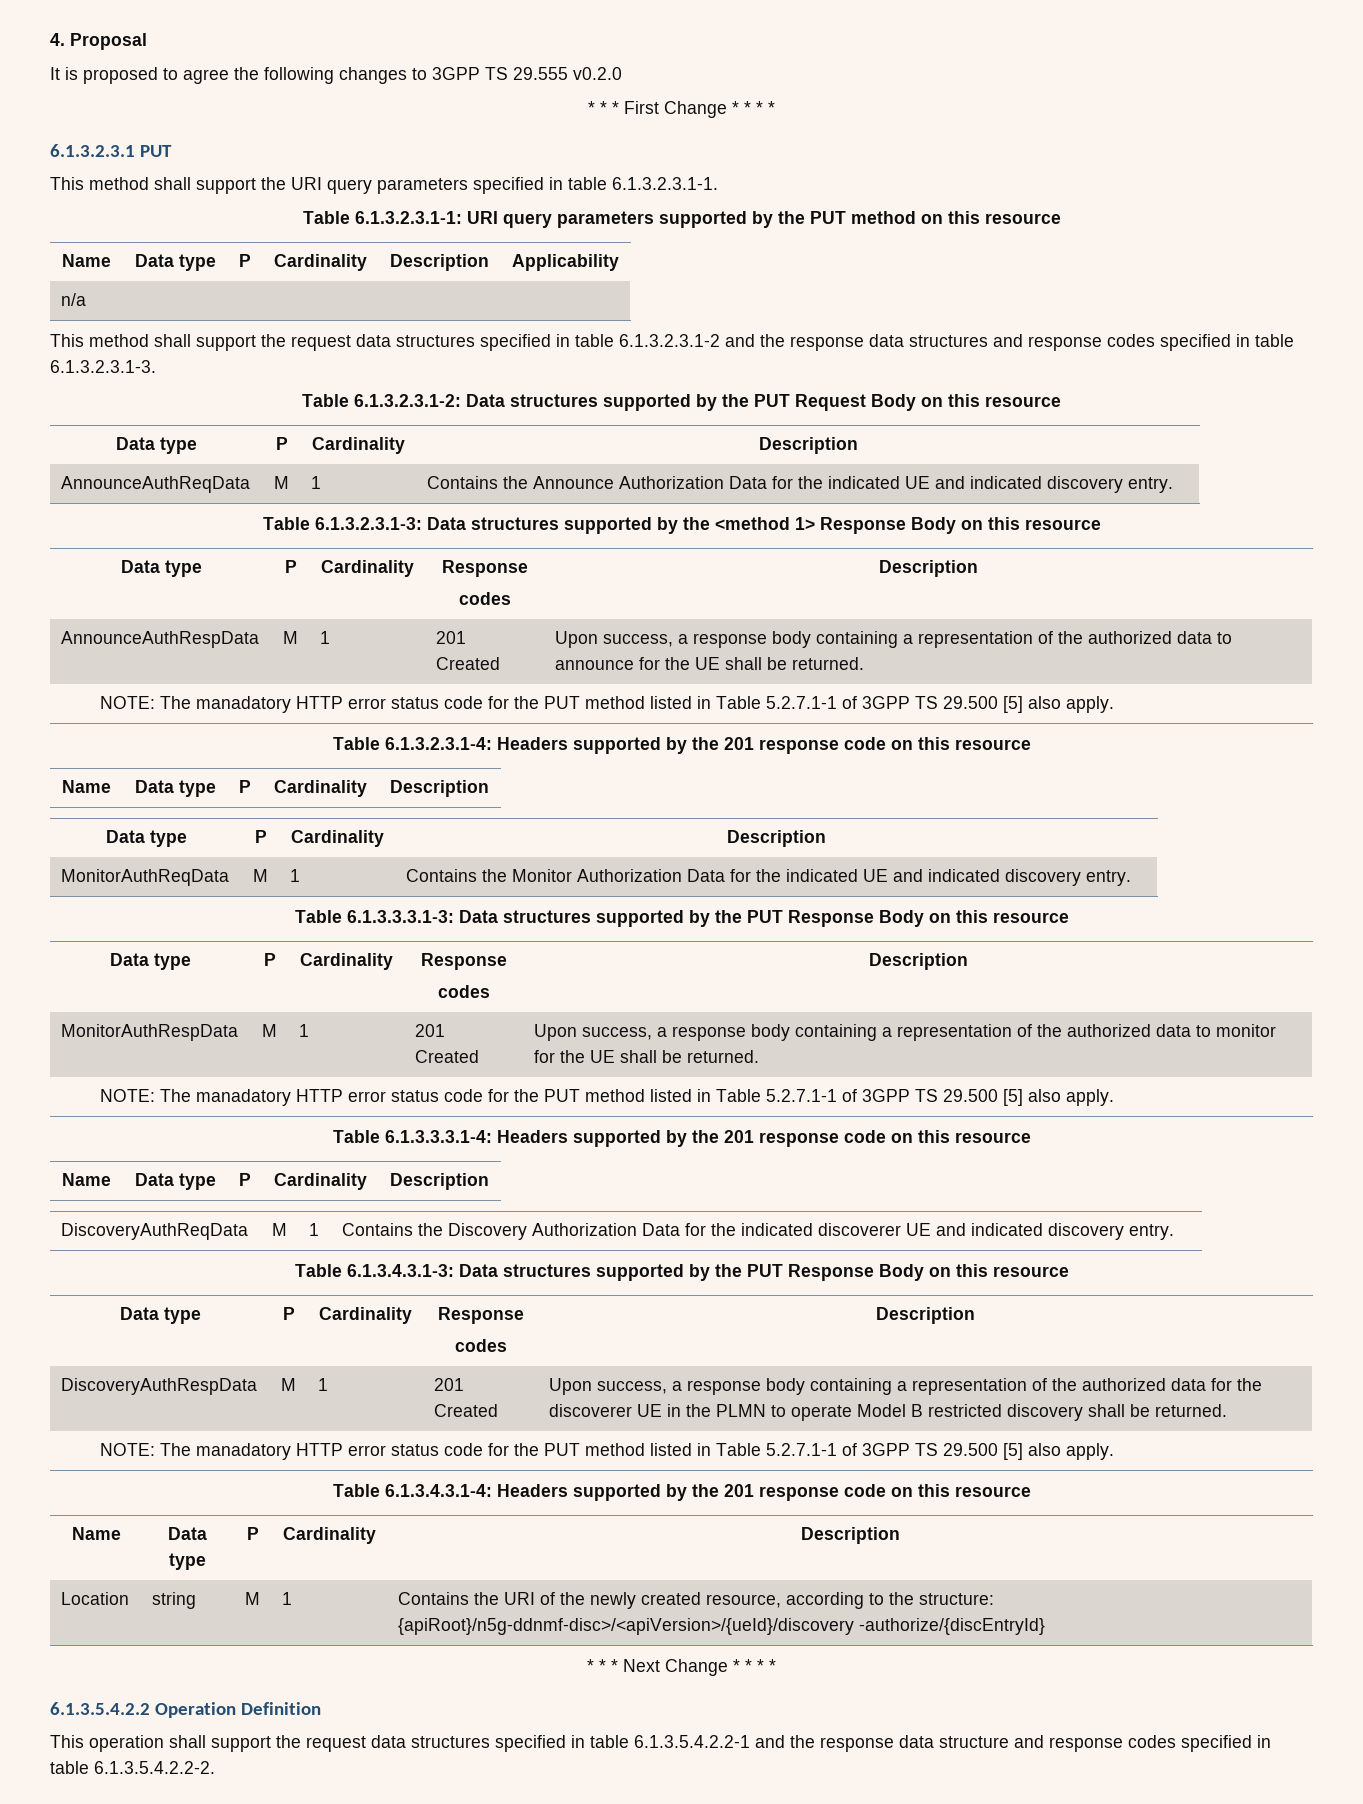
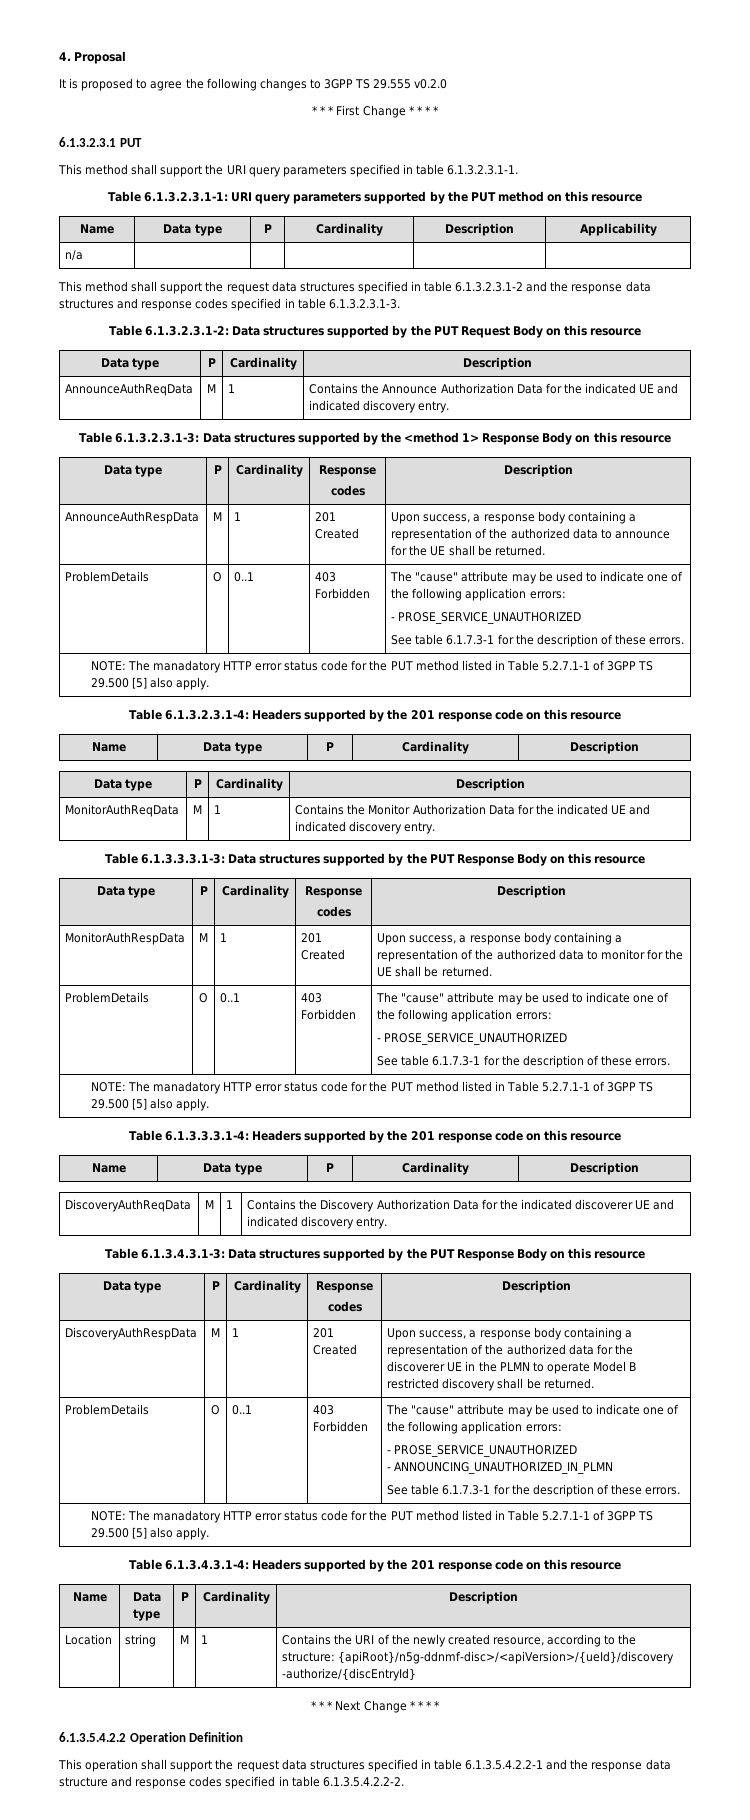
  AnnounceAuthRespData | M | 1 | 201 Created | Upon success, a response body containing a representation of the authorized data to announce for the UE shall be returned.
+ ProblemDetails | O | 0..1 | 403 Forbidden | The "cause" attribute may be used to indicate one of the following application errors:
+ - PROSE_SERVICE_UNAUTHORIZED
+ See table 6.1.7.3-1 for the description of these errors.
  MonitorAuthRespData | M | 1 | 201 Created | Upon success, a response body containing a representation of the authorized data to monitor for the UE shall be returned.
+ ProblemDetails | O | 0..1 | 403 Forbidden | The "cause" attribute may be used to indicate one of the following application errors:
+ - PROSE_SERVICE_UNAUTHORIZED
+ See table 6.1.7.3-1 for the description of these errors.
  DiscoveryAuthRespData | M | 1 | 201 Created | Upon success, a response body containing a representation of the authorized data for the discoverer UE in the PLMN to operate Model B restricted discovery shall be returned.
+ ProblemDetails | O | 0..1 | 403 Forbidden | The "cause" attribute may be used to indicate one of the following application errors:
+ - PROSE_SERVICE_UNAUTHORIZED
+ - ANNOUNCING_UNAUTHORIZED_IN_PLMN
+ See table 6.1.7.3-1 for the description of these errors.

